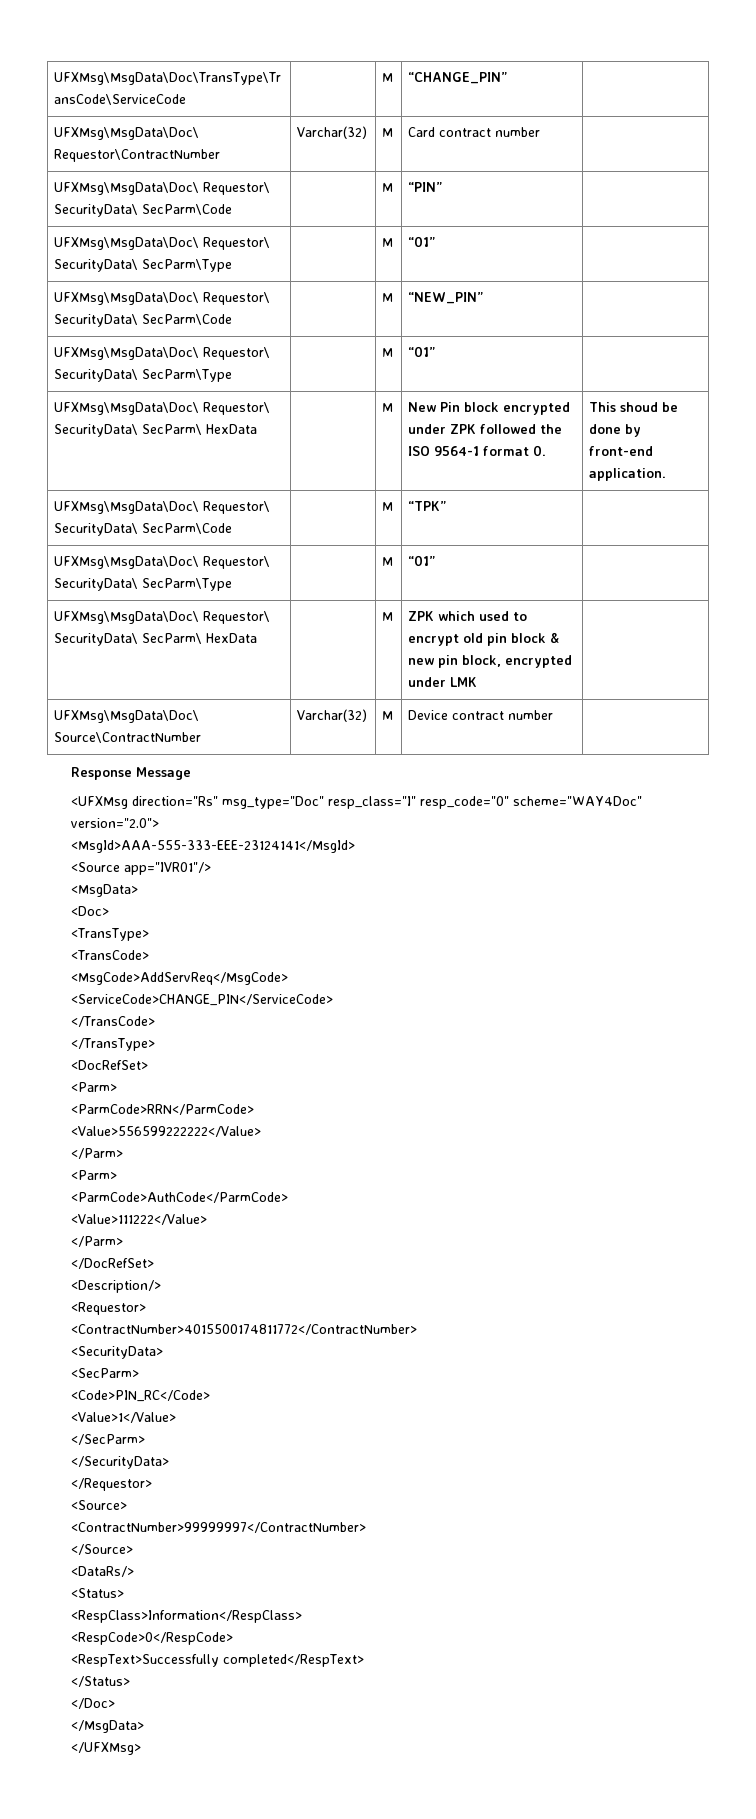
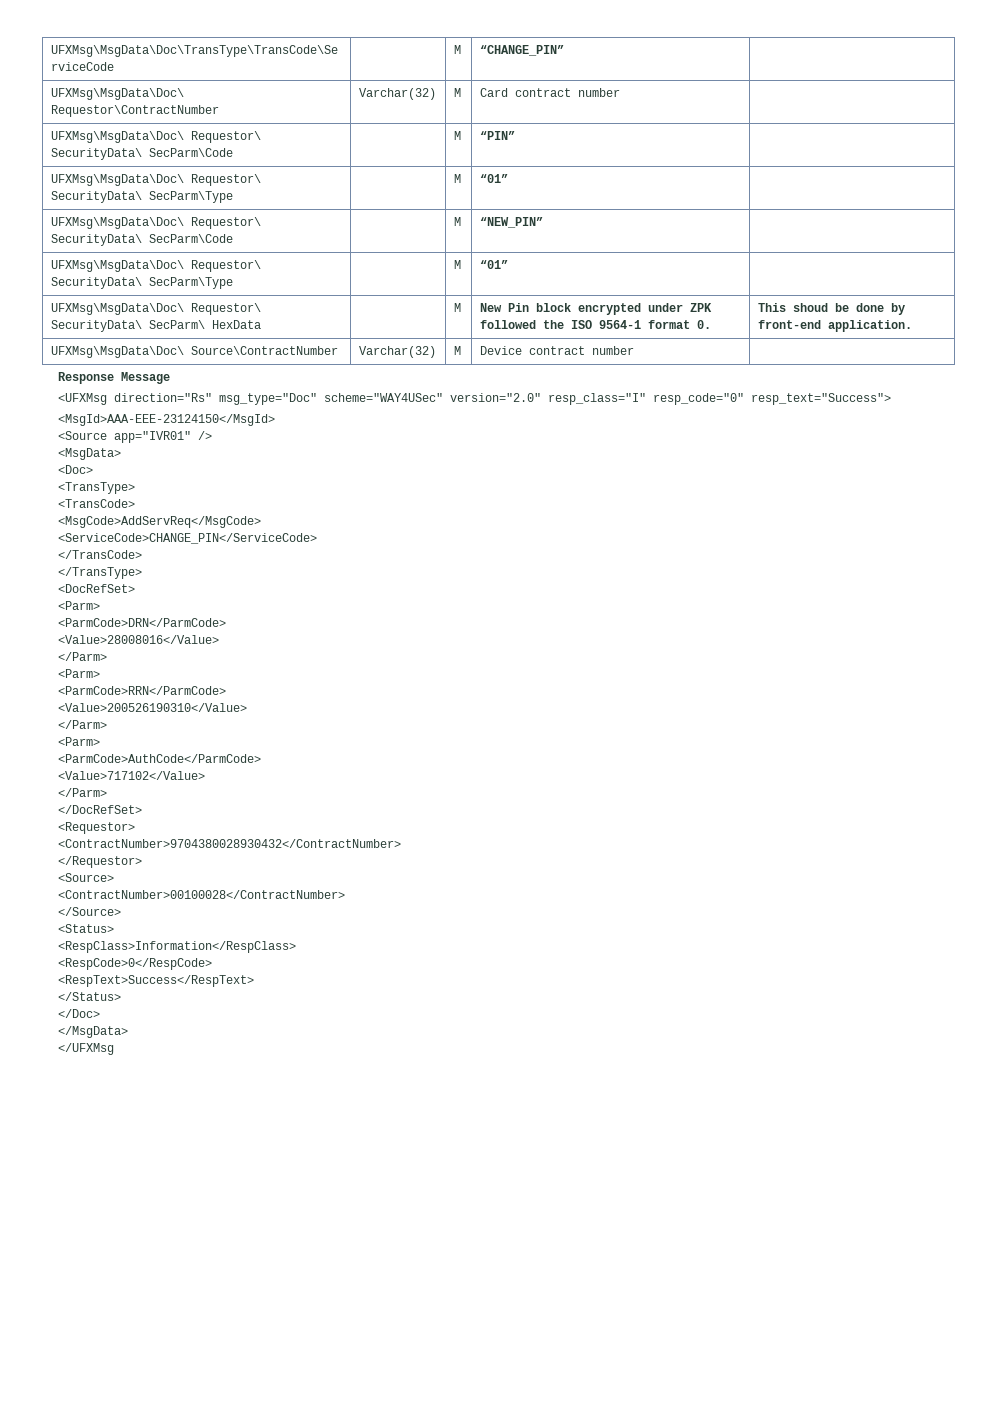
- UFXMsg\MsgData\Doc\ Requestor\ SecurityData\ SecParm\Code | | M | “TPK” |
- UFXMsg\MsgData\Doc\ Requestor\ SecurityData\ SecParm\Type | | M | “01” |
- UFXMsg\MsgData\Doc\ Requestor\ SecurityData\ SecParm\ HexData | | M | ZPK which used to encrypt old pin block & new pin block, encrypted under LMK |
- <UFXMsg direction="Rs" msg_type="Doc" resp_class="I" resp_code="0" scheme="WAY4Doc" version="2.0">
- <MsgId>AAA-555-333-EEE-23124141</MsgId>
+ <UFXMsg direction="Rs" msg_type="Doc" scheme="WAY4USec" version="2.0" resp_class="I" resp_code="0" resp_text="Success">
+ <MsgId>AAA-EEE-23124150</MsgId>
- <Source app="IVR01"/>
+ <Source app="IVR01" />
+ <ParmCode>DRN</ParmCode>
+ <Value>28008016</Value>
+ </Parm>
+ <Parm>
- <Value>556599222222</Value>
+ <Value>200526190310</Value>
- <Value>111222</Value>
+ <Value>717102</Value>
- <Description/>
- <ContractNumber>4015500174811772</ContractNumber>
- <SecurityData>
- <SecParm>
- <Code>PIN_RC</Code>
- <Value>1</Value>
- </SecParm>
- </SecurityData>
+ <ContractNumber>9704380028930432</ContractNumber>
- <ContractNumber>99999997</ContractNumber>
+ <ContractNumber>00100028</ContractNumber>
- <DataRs/>
- <RespText>Successfully completed</RespText>
+ <RespText>Success</RespText>
- </UFXMsg>
+ </UFXMsg

